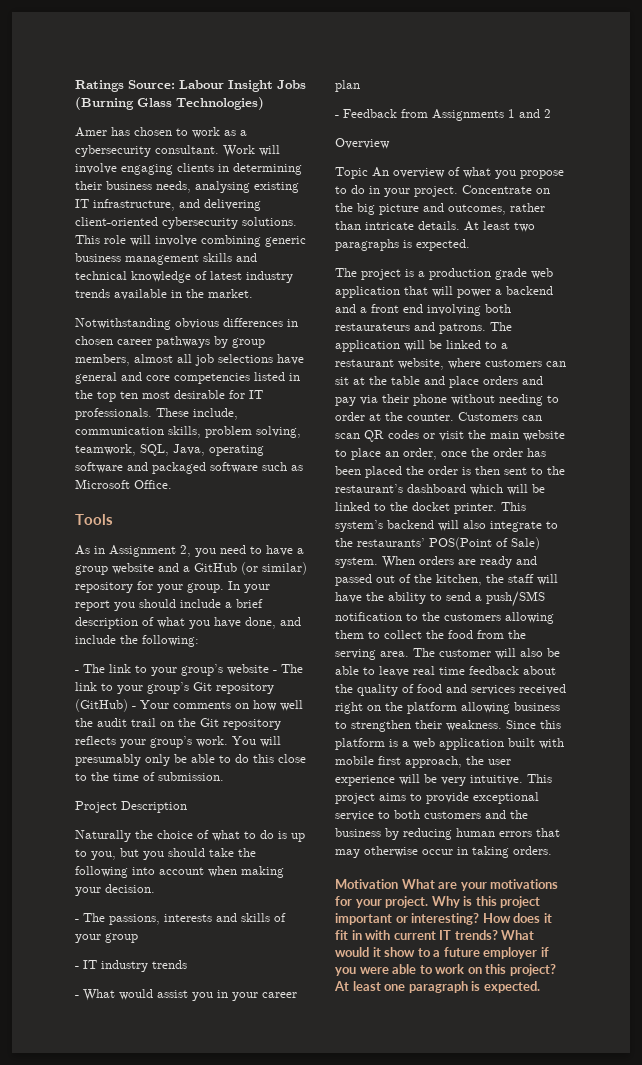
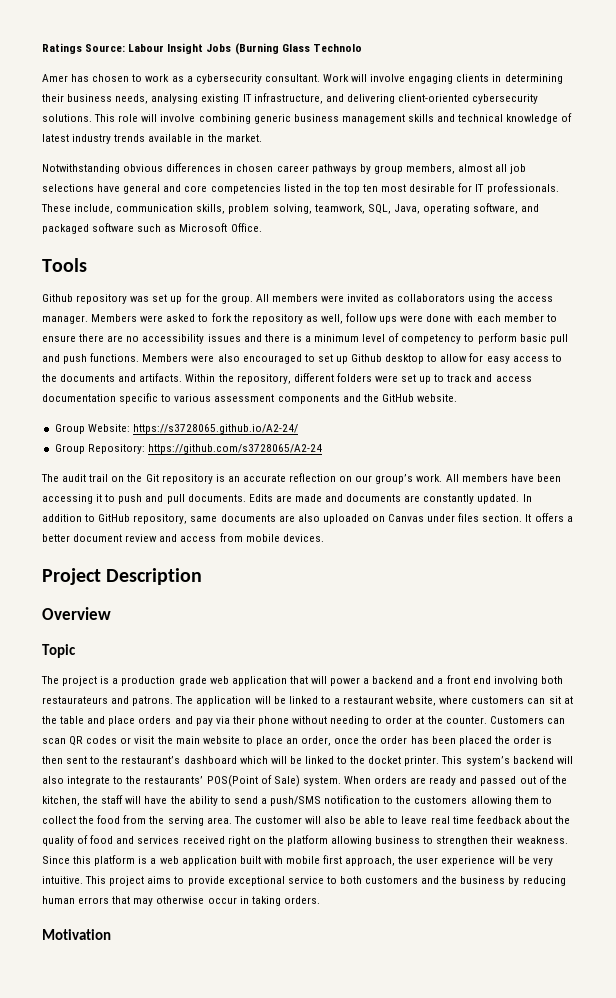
- Ratings Source: Labour Insight Jobs (Burning Glass Technologies)
+ Ratings Source: Labour Insight Jobs (Burning Glass Technolo
- These include, communication skills, problem solving, teamwork, SQL, Java, operating software and packaged software such as Microsoft Office.
+ These include, communication skills, problem solving, teamwork, SQL, Java, operating software, and packaged software such as Microsoft Office.
- As in Assignment 2, you need to have a group website and a GitHub (or similar) repository for your group. In your report you should include a brief description of what you have done, and include the following:
- - The link to your group’s website - The link to your group’s Git repository (GitHub) - Your comments on how well the audit trail on the Git repository reflects your group’s work. You will presumably only be able to do this close to the time of submission.
+ Github repository was set up for the group. All members were invited as collaborators using the access manager. Members were asked to fork the repository as well, follow ups were done with each member to ensure there are no accessibility issues and there is a minimum level of competency to perform basic pull and push functions. Members were also encouraged to set up Github desktop to allow for easy access to the documents and artifacts. Within the repository, different folders were set up to track and access documentation specific to various assessment components and the GitHub website.
+ Group Website: https://s3728065.github.io/A2-24/
+ Group Repository: https://github.com/s3728065/A2-24
+ The audit trail on the Git repository is an accurate reflection on our group’s work. All members have been accessing it to push and pull documents. Edits are made and documents are constantly updated. In addition to GitHub repository, same documents are also uploaded on Canvas under files section. It offers a better document review and access from mobile devices.
  Project Description
- Naturally the choice of what to do is up to you, but you should take the following into account when making your decision.
- - The passions, interests and skills of your group
- - IT industry trends
- - What would assist you in your career plan
- - Feedback from Assignments 1 and 2
  Overview
- Topic An overview of what you propose to do in your project. Concentrate on the big picture and outcomes, rather than intricate details. At least two paragraphs is expected.
+ Topic
- Motivation What are your motivations for your project. Why is this project important or interesting? How does it fit in with current IT trends? What would it show to a future employer if you were able to work on this project? At least one paragraph is expected.
+ Motivation

